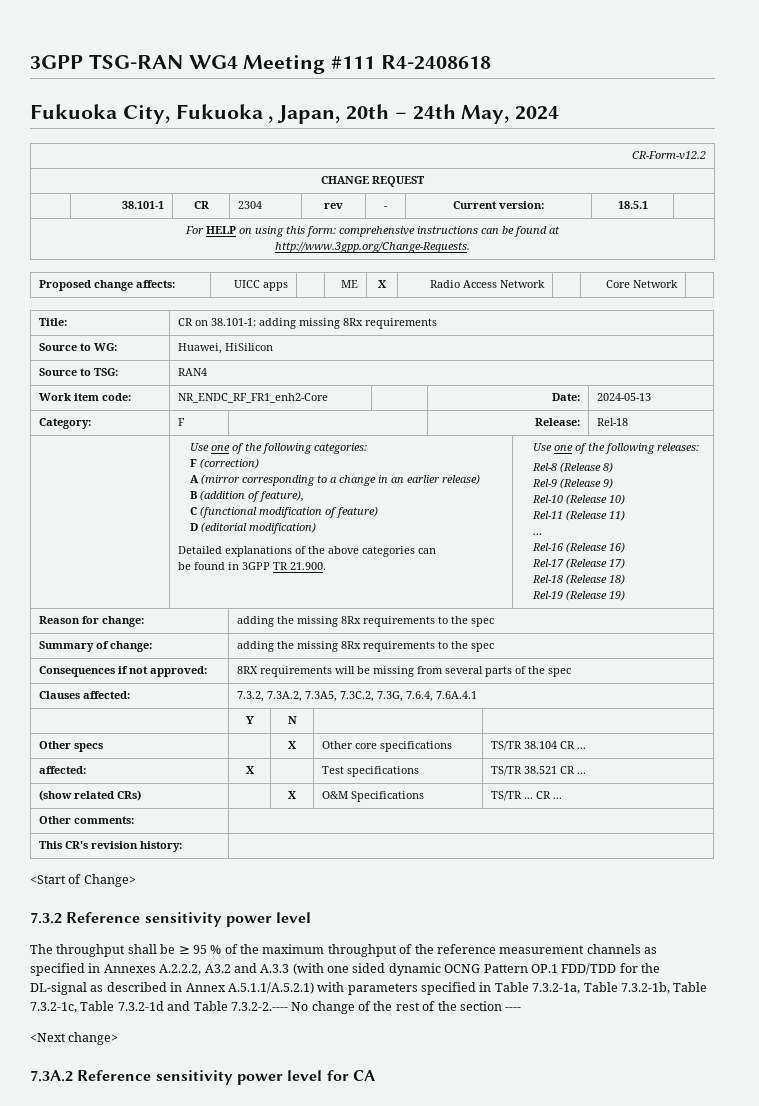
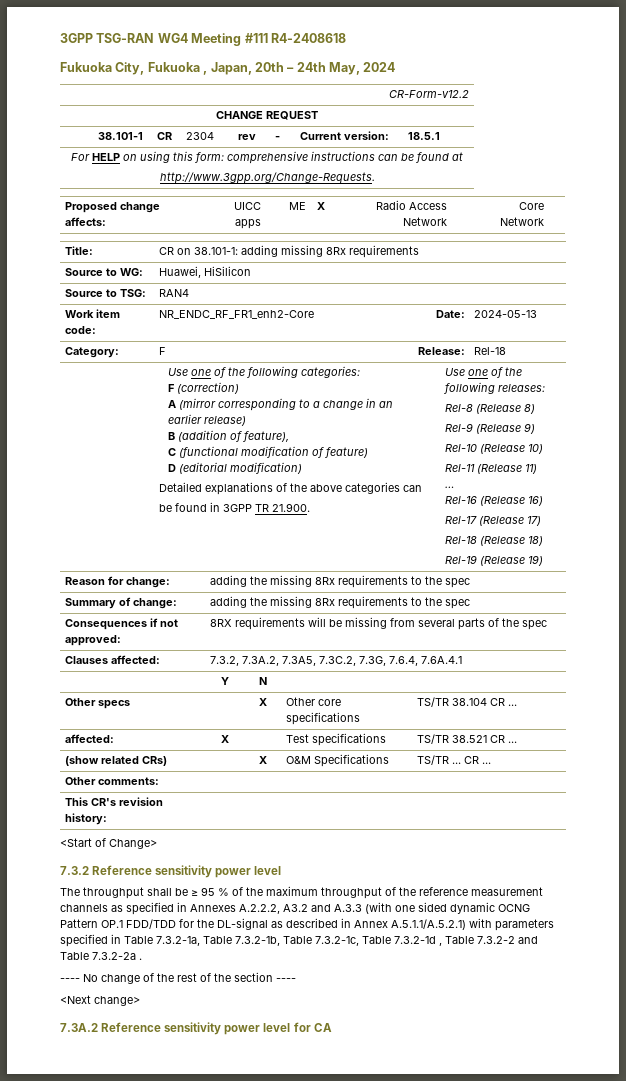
- The throughput shall be ≥ 95 % of the maximum throughput of the reference measurement channels as specified in Annexes A.2.2.2, A3.2 and A.3.3 (with one sided dynamic OCNG Pattern OP.1 FDD/TDD for the DL-signal as described in Annex A.5.1.1/A.5.2.1) with parameters specified in Table 7.3.2-1a, Table 7.3.2-1b, Table 7.3.2-1c, Table 7.3.2-1d and Table 7.3.2-2.---- No change of the rest of the section ----
+ The throughput shall be ≥ 95 % of the maximum throughput of the reference measurement channels as specified in Annexes A.2.2.2, A3.2 and A.3.3 (with one sided dynamic OCNG Pattern OP.1 FDD/TDD for the DL-signal as described in Annex A.5.1.1/A.5.2.1) with parameters specified in Table 7.3.2-1a, Table 7.3.2-1b, Table 7.3.2-1c, Table 7.3.2-1d , Table 7.3.2-2 and Table 7.3.2-2a .
+ ---- No change of the rest of the section ----

